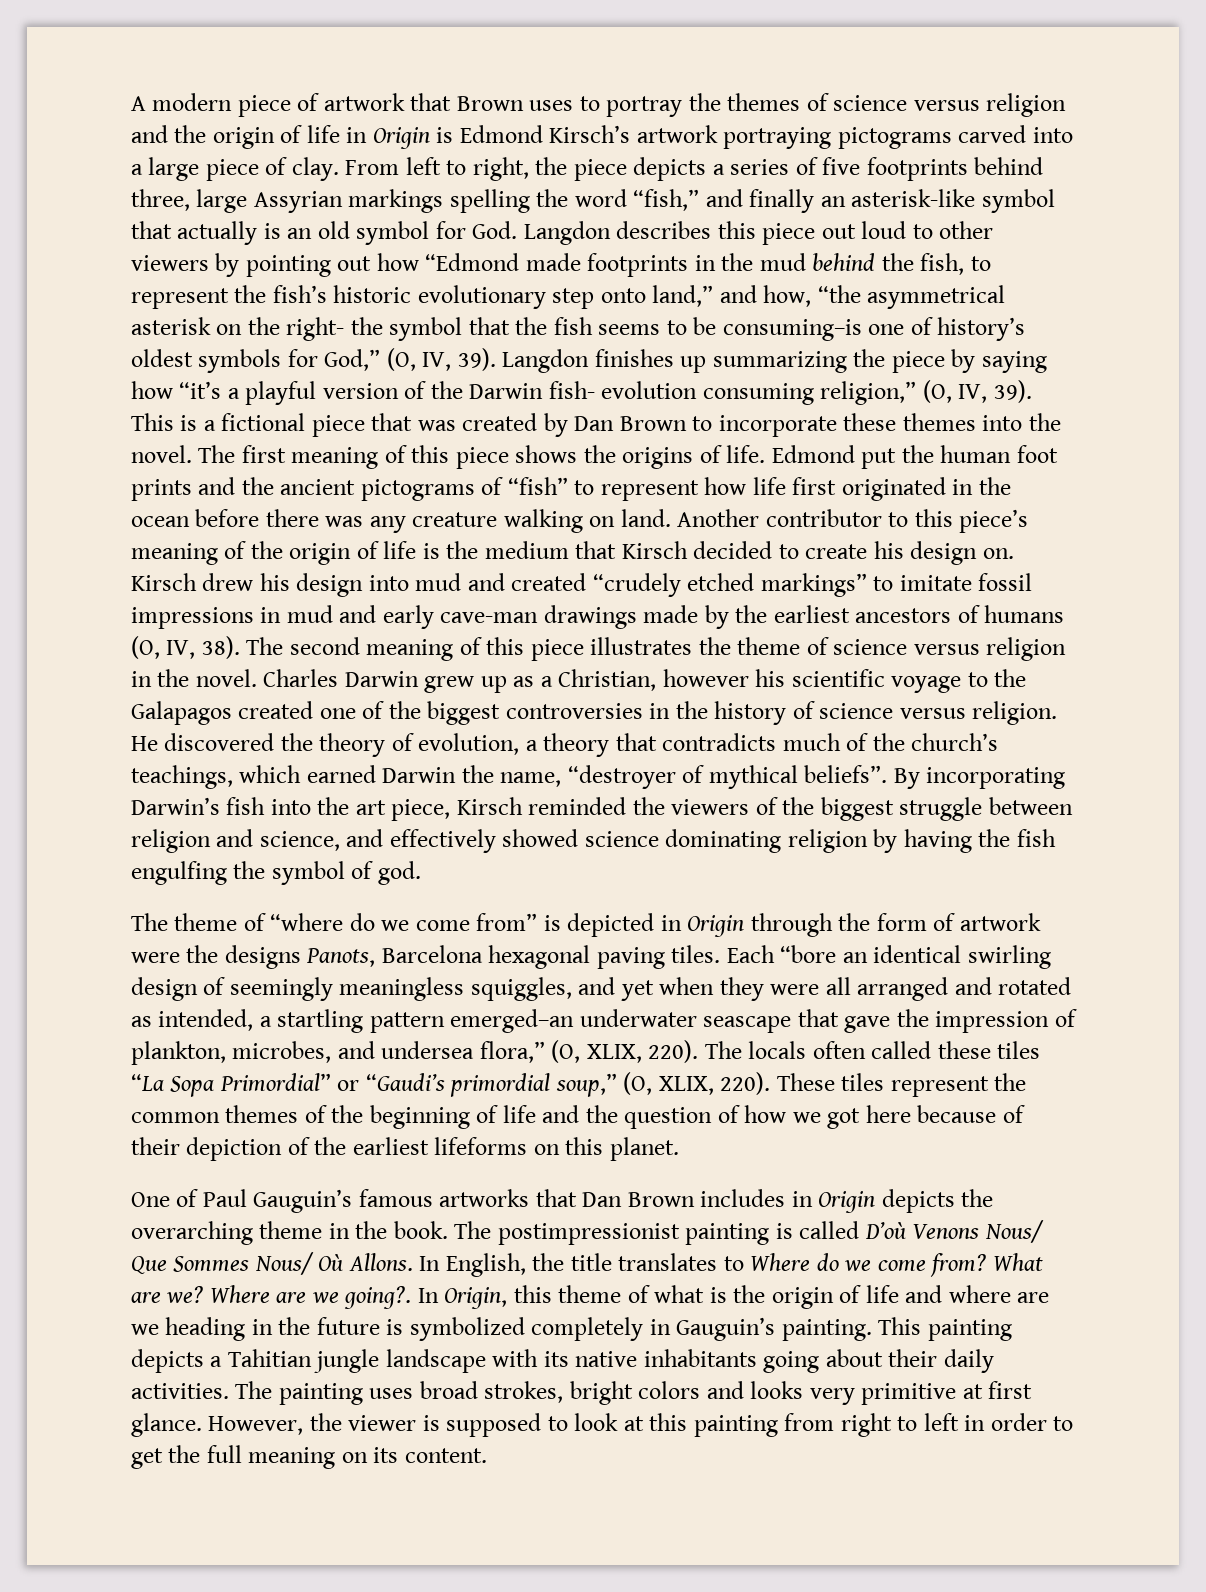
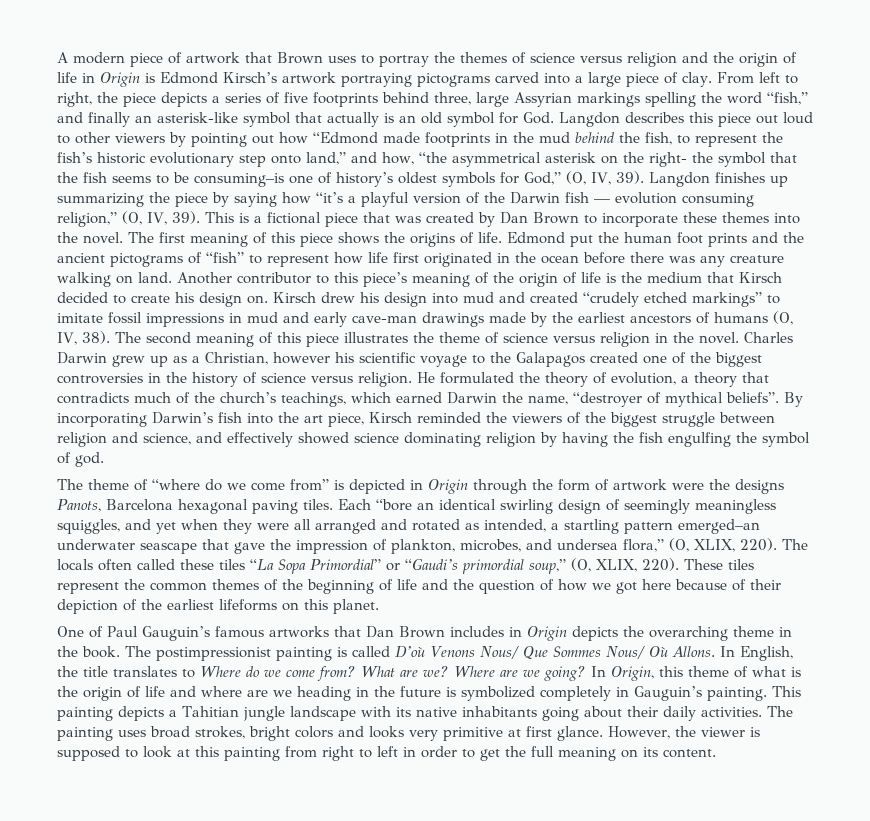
- Langdon finishes up summarizing the piece by saying how “it’s a playful version of the Darwin fish- evolution consuming religion,” (O, IV, 39).
+ Langdon finishes up summarizing the piece by saying how “it’s a playful version of the Darwin fish — evolution consuming religion,” (O, IV, 39).
- He discovered the theory of evolution, a theory that contradicts much of the church’s teachings, which earned Darwin the name, “destroyer of mythical beliefs”.
+ He formulated the theory of evolution, a theory that contradicts much of the church’s teachings, which earned Darwin the name, “destroyer of mythical beliefs”.
- Where are we going?.
+ Where are we going?

